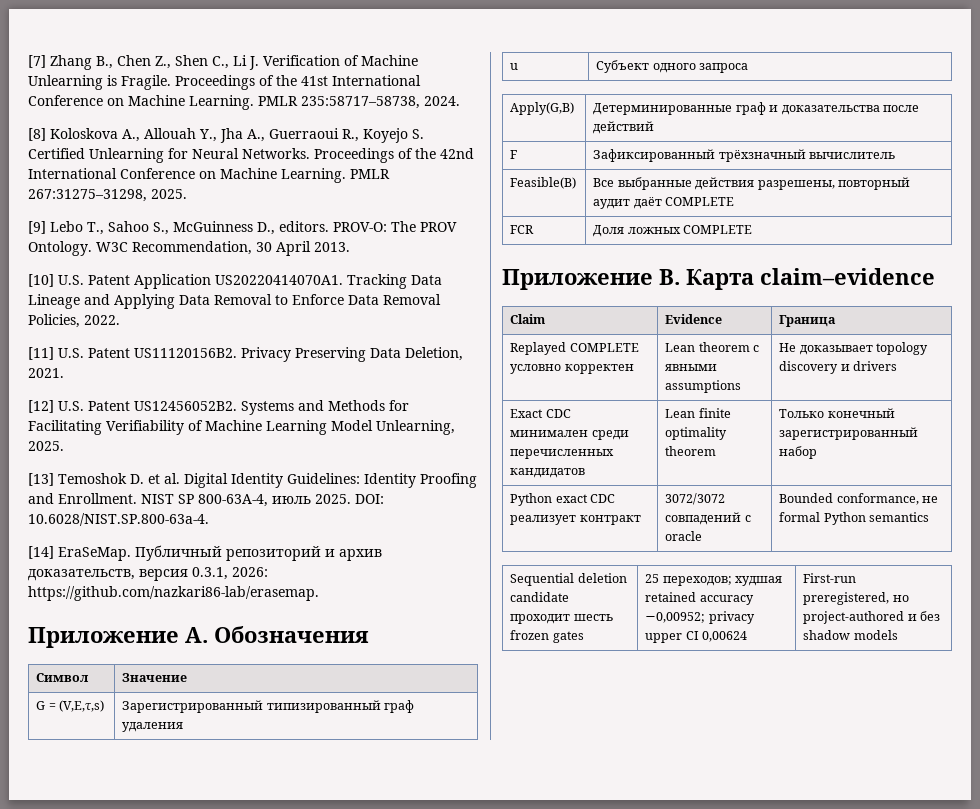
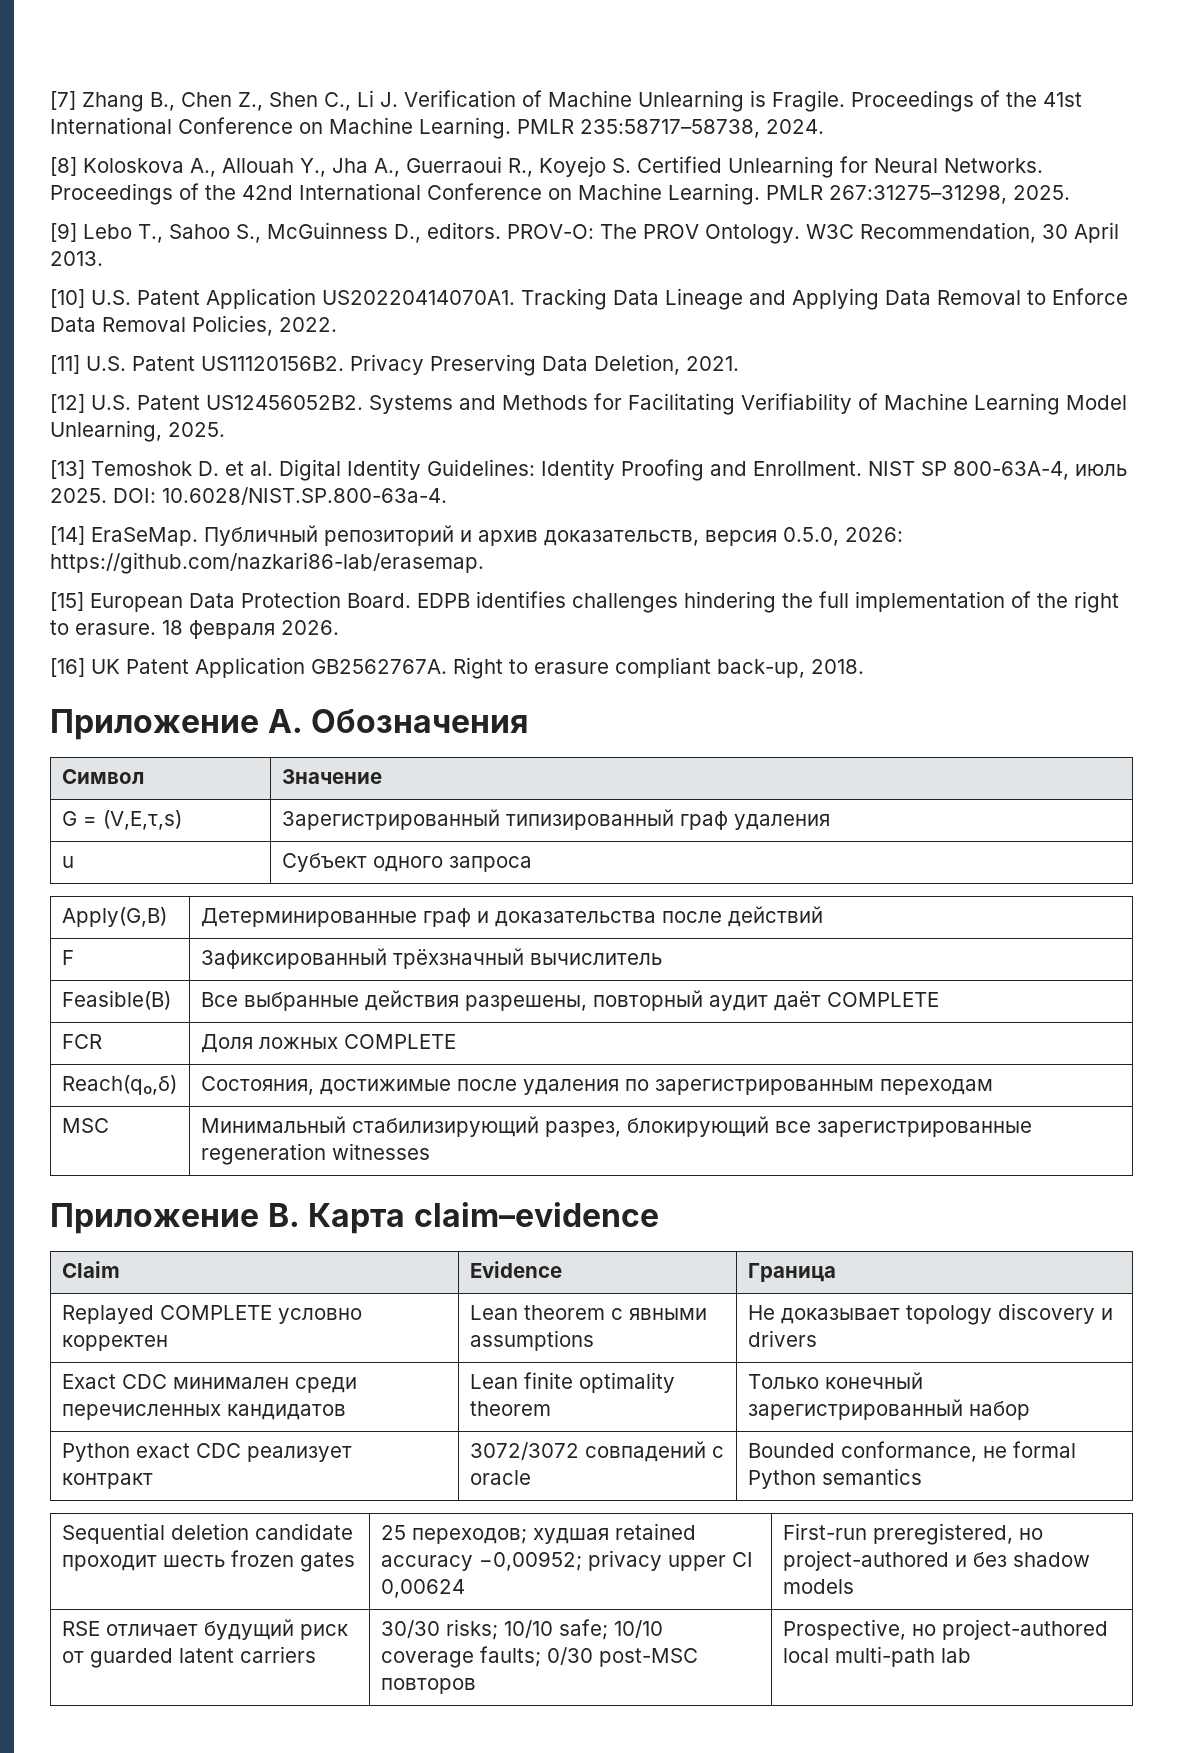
- Публичный репозиторий и архив доказательств, версия 0.3.1, 2026: https://github.com/nazkari86-lab/erasemap.
+ Публичный репозиторий и архив доказательств, версия 0.5.0, 2026: https://github.com/nazkari86-lab/erasemap.
+ [15] European Data Protection Board. EDPB identifies challenges hindering the full implementation of the right to erasure. 18 февраля 2026.
+ [16] UK Patent Application GB2562767A. Right to erasure compliant back-up, 2018.
+ Reach(q₀,δ) | Состояния, достижимые после удаления по зарегистрированным переходам
+ MSC | Минимальный стабилизирующий разрез, блокирующий все зарегистрированные regeneration witnesses
+ RSE отличает будущий риск от guarded latent carriers | 30/30 risks; 10/10 safe; 10/10 coverage faults; 0/30 post-MSC повторов | Prospective, но project-authored local multi-path lab

